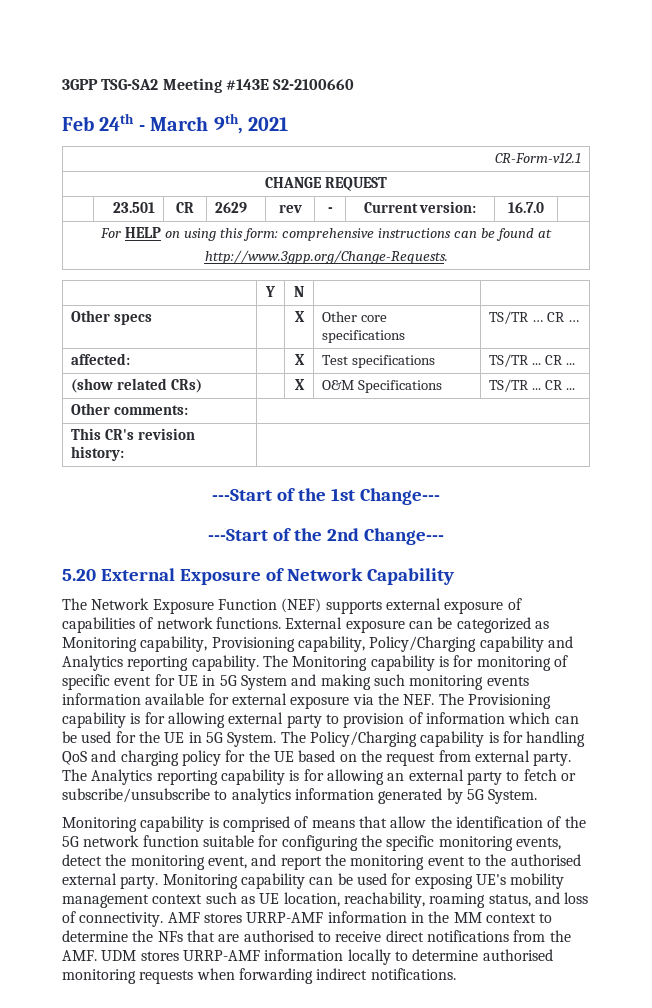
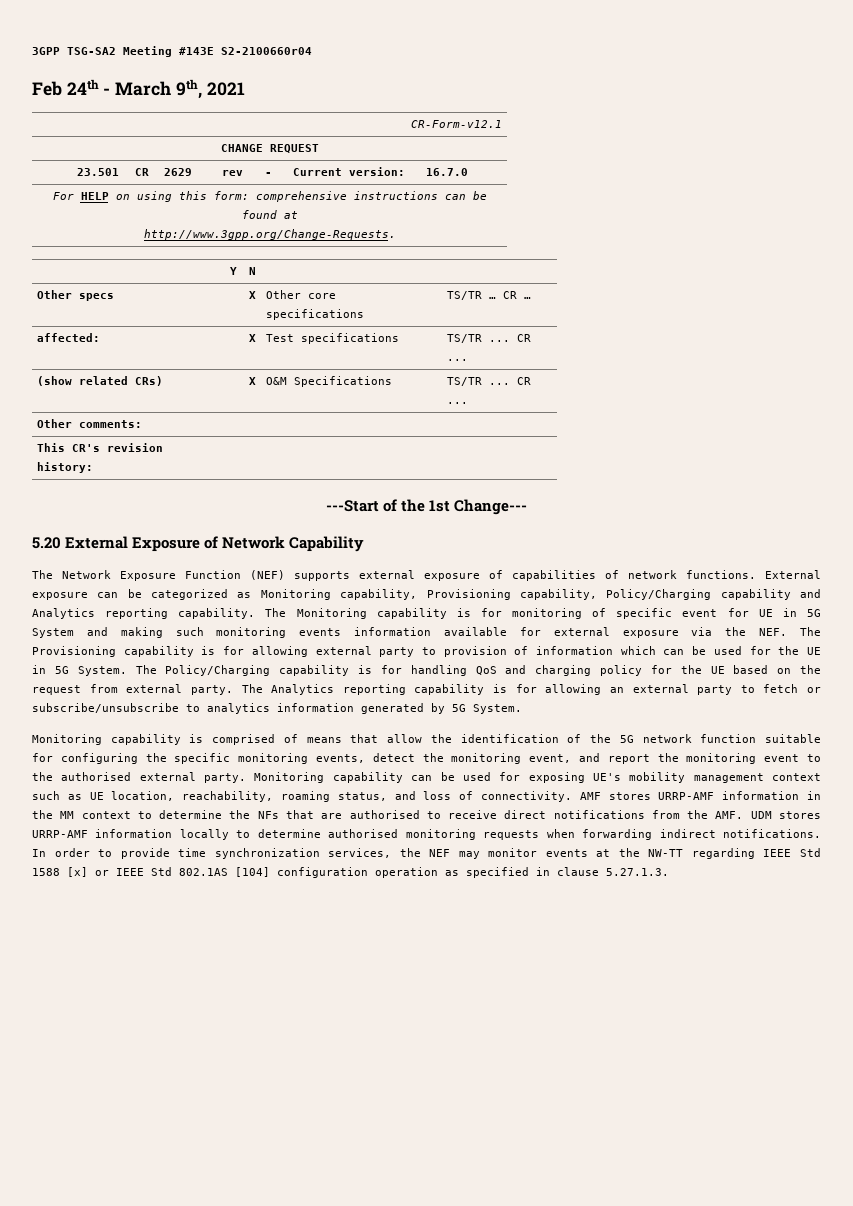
- 3GPP TSG-SA2 Meeting #143E S2-2100660
+ 3GPP TSG-SA2 Meeting #143E S2-2100660r04
- ---Start of the 2nd Change---
+ In order to provide time synchronization services, the NEF may monitor events at the NW-TT regarding IEEE Std 1588 [x] or IEEE Std 802.1AS [104] configuration operation as specified in clause 5.27.1.3.

